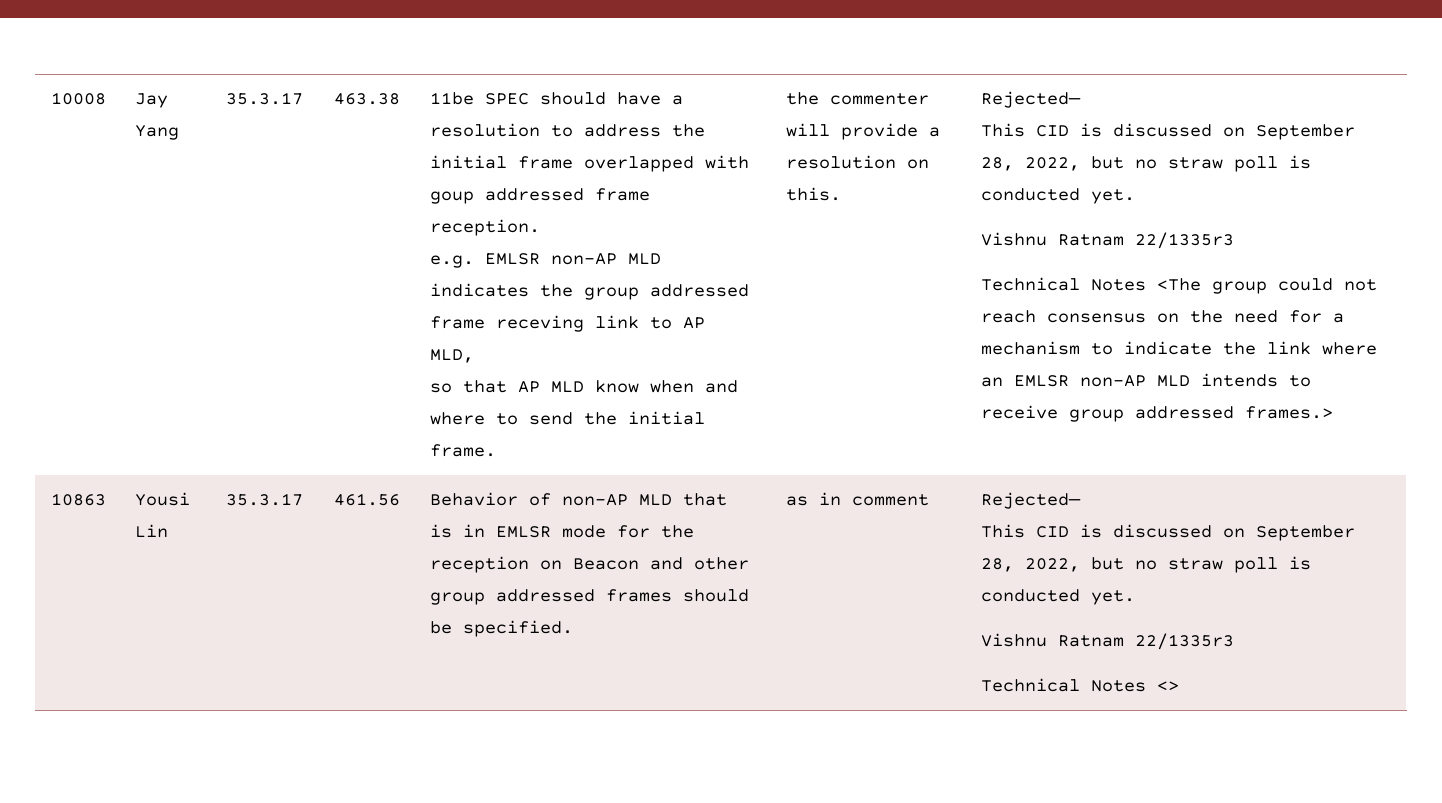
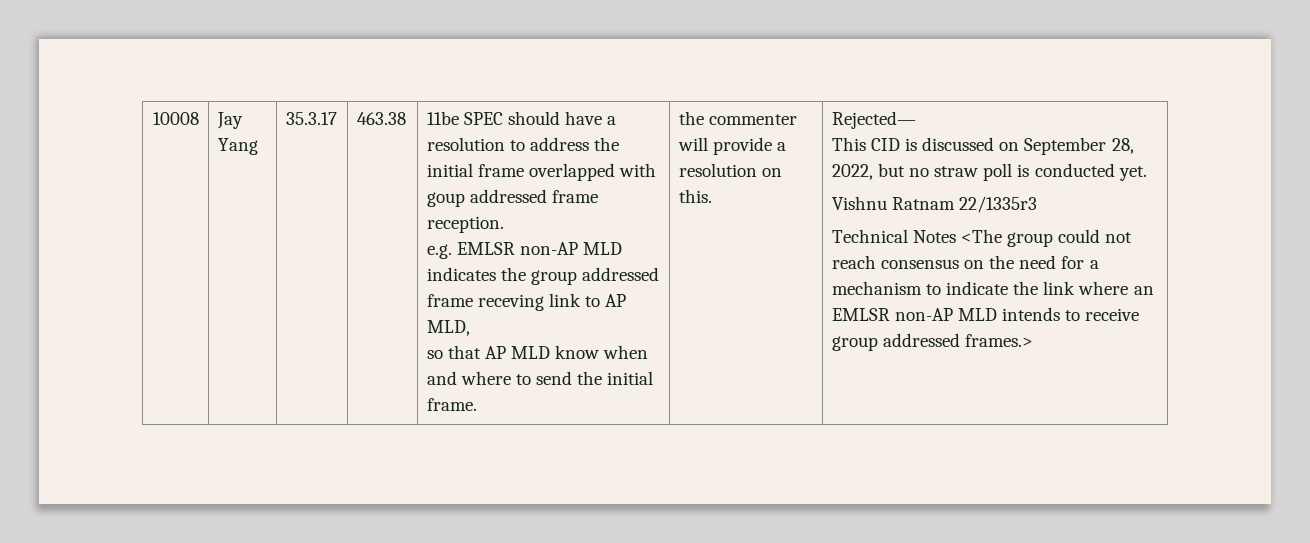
- 10863 | Yousi Lin | 35.3.17 | 461.56 | Behavior of non-AP MLD that is in EMLSR mode for the reception on Beacon and other group addressed frames should be specified. | as in comment | Rejected—
- This CID is discussed on September 28, 2022, but no straw poll is conducted yet.
- Vishnu Ratnam 22/1335r3
- Technical Notes <>

